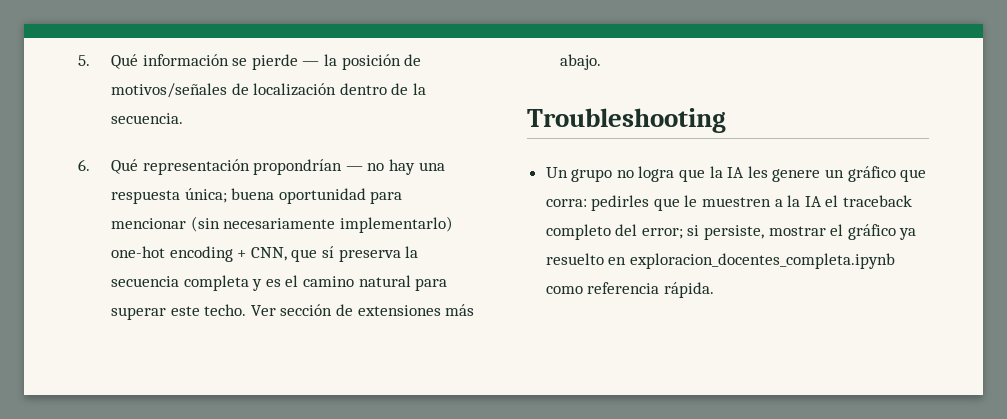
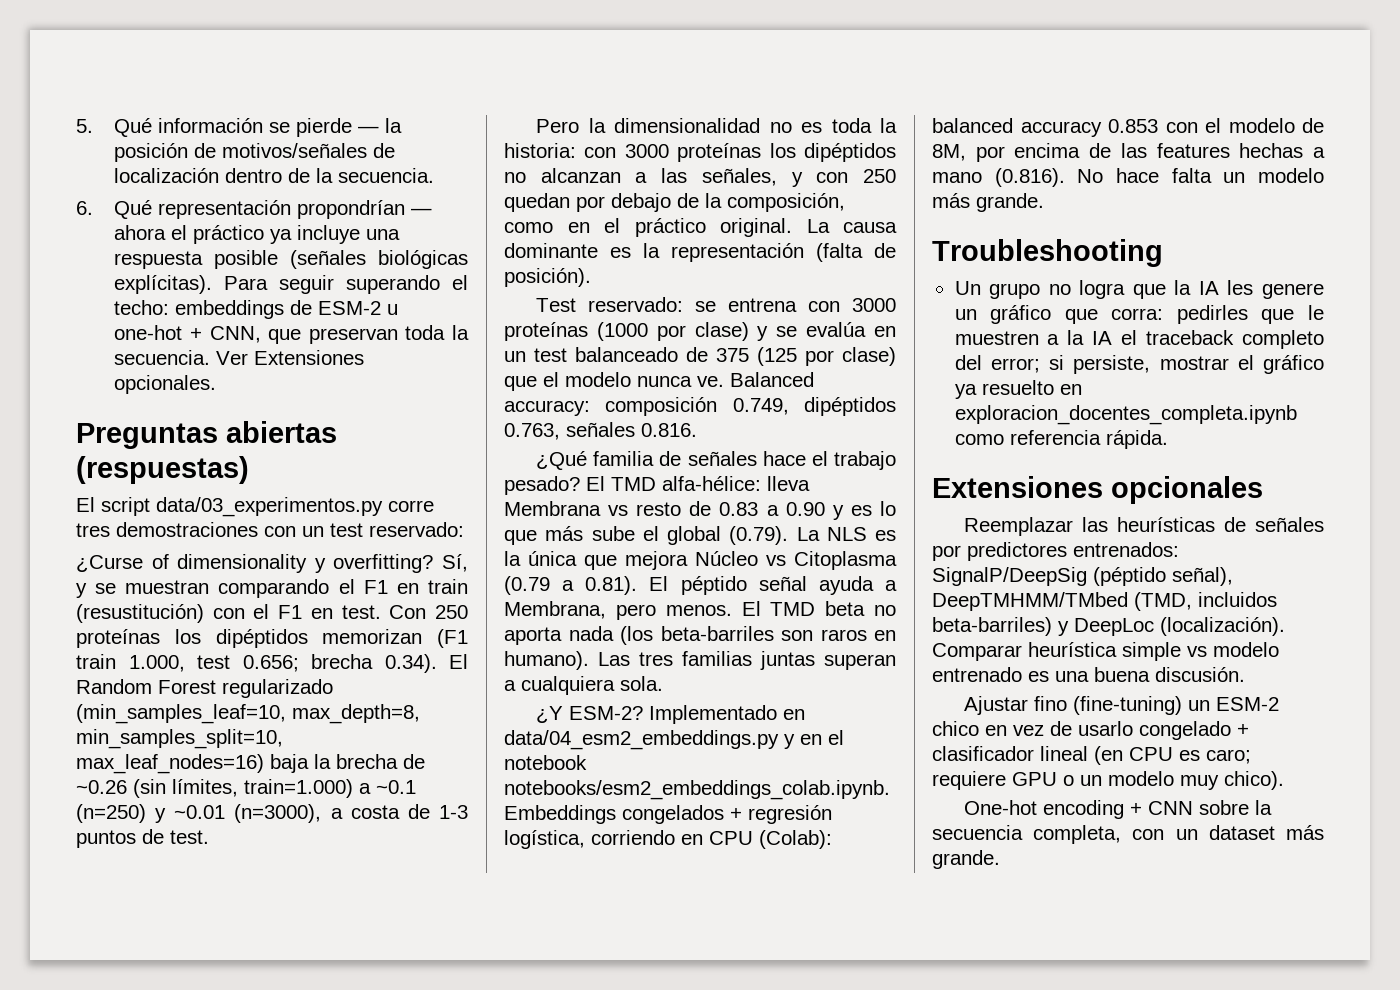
- 6. Qué representación propondrían — no hay una respuesta única; buena oportunidad para mencionar (sin necesariamente implementarlo) one-hot encoding + CNN, que sí preserva la secuencia completa y es el camino natural para superar este techo. Ver sección de extensiones más abajo.
+ 6. Qué representación propondrían — ahora el práctico ya incluye una respuesta posible (señales biológicas explícitas). Para seguir superando el techo: embeddings de ESM-2 u one-hot + CNN, que preservan toda la secuencia. Ver Extensiones opcionales.
+ Preguntas abiertas (respuestas)
+ El script data/03_experimentos.py corre tres demostraciones con un test reservado:
+ ¿Curse of dimensionality y overfitting? Sí, y se muestran comparando el F1 en train (resustitución) con el F1 en test. Con 250 proteínas los dipéptidos memorizan (F1 train 1.000, test 0.656; brecha 0.34). El Random Forest regularizado (min_samples_leaf=10, max_depth=8, min_samples_split=10, max_leaf_nodes=16) baja la brecha de ~0.26 (sin límites, train=1.000) a ~0.1 (n=250) y ~0.01 (n=3000), a costa de 1-3 puntos de test.
+ Pero la dimensionalidad no es toda la historia: con 3000 proteínas los dipéptidos no alcanzan a las señales, y con 250 quedan por debajo de la composición, como en el práctico original. La causa dominante es la representación (falta de posición).
+ Test reservado: se entrena con 3000 proteínas (1000 por clase) y se evalúa en un test balanceado de 375 (125 por clase) que el modelo nunca ve. Balanced accuracy: composición 0.749, dipéptidos 0.763, señales 0.816.
+ ¿Qué familia de señales hace el trabajo pesado? El TMD alfa-hélice: lleva Membrana vs resto de 0.83 a 0.90 y es lo que más sube el global (0.79). La NLS es la única que mejora Núcleo vs Citoplasma (0.79 a 0.81). El péptido señal ayuda a Membrana, pero menos. El TMD beta no aporta nada (los beta-barriles son raros en humano). Las tres familias juntas superan a cualquiera sola.
+ ¿Y ESM-2? Implementado en data/04_esm2_embeddings.py y en el notebook notebooks/esm2_embeddings_colab.ipynb. Embeddings congelados + regresión logística, corriendo en CPU (Colab): balanced accuracy 0.853 con el modelo de 8M, por encima de las features hechas a mano (0.816). No hace falta un modelo más grande.
+ Extensiones opcionales
+ Reemplazar las heurísticas de señales por predictores entrenados: SignalP/DeepSig (péptido señal), DeepTMHMM/TMbed (TMD, incluidos beta-barriles) y DeepLoc (localización). Comparar heurística simple vs modelo entrenado es una buena discusión.
+ Ajustar fino (fine-tuning) un ESM-2 chico en vez de usarlo congelado + clasificador lineal (en CPU es caro; requiere GPU o un modelo muy chico).
+ One-hot encoding + CNN sobre la secuencia completa, con un dataset más grande.

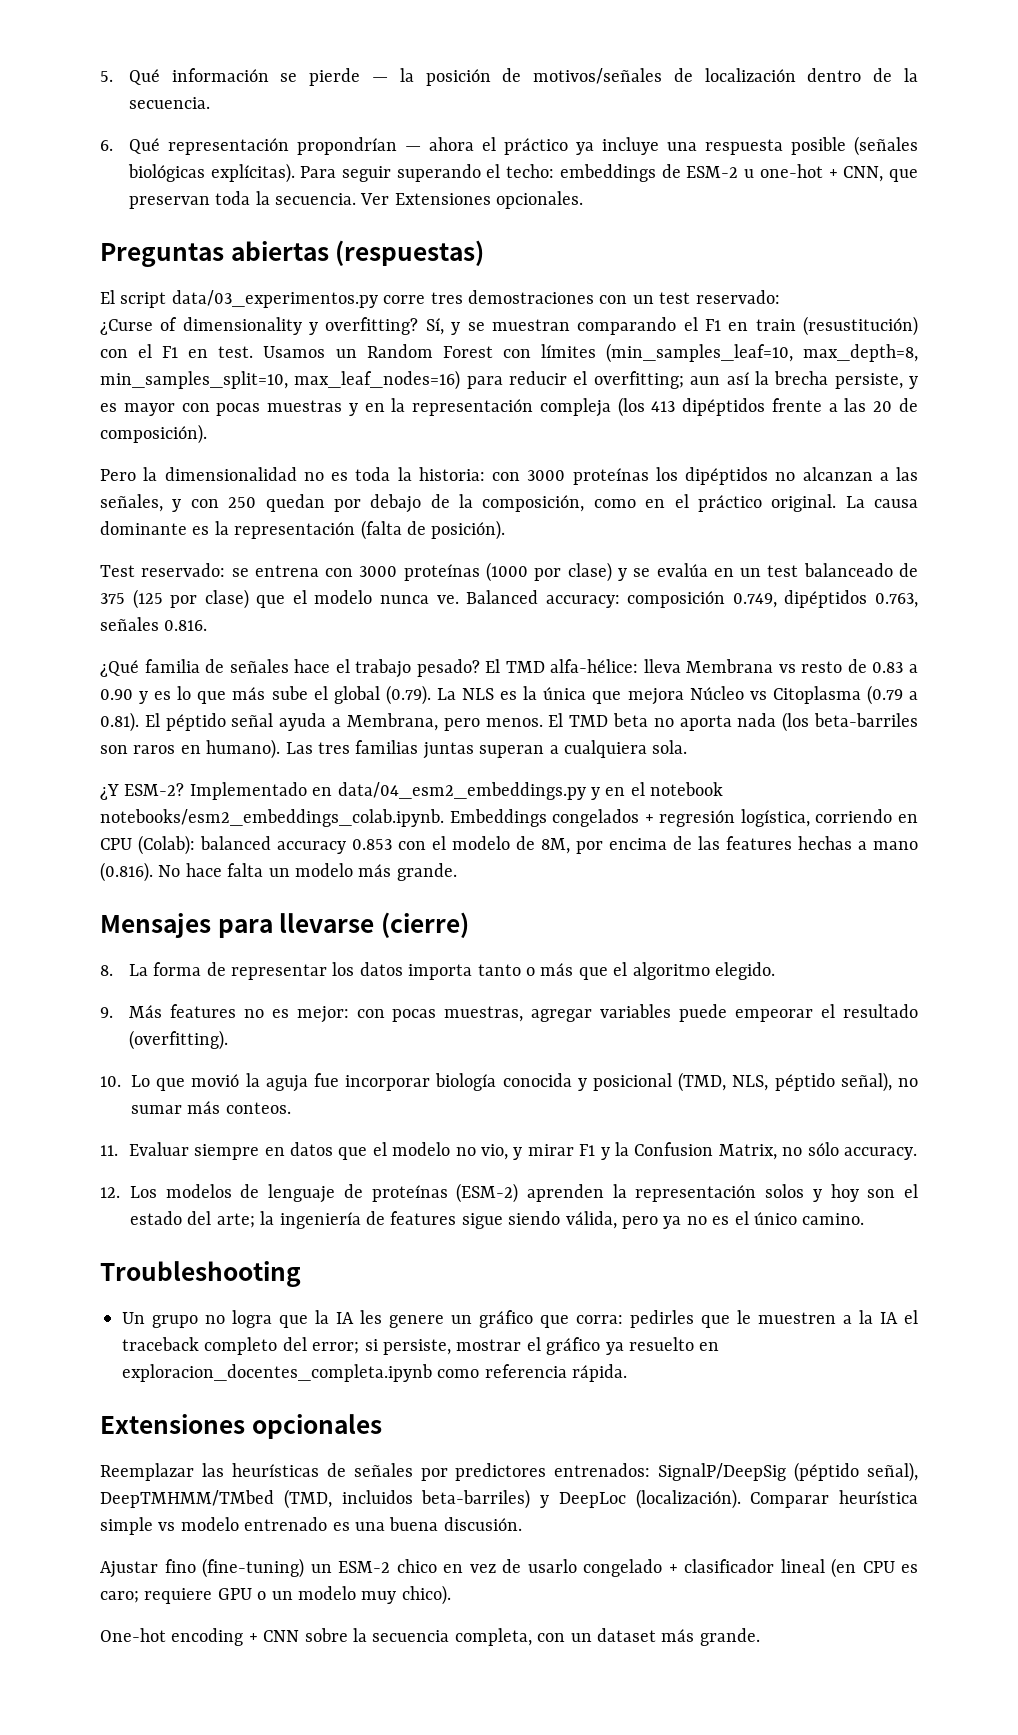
- Con 250 proteínas los dipéptidos memorizan (F1 train 1.000, test 0.656; brecha 0.34). El Random Forest regularizado (min_samples_leaf=10, max_depth=8, min_samples_split=10, max_leaf_nodes=16) baja la brecha de ~0.26 (sin límites, train=1.000) a ~0.1 (n=250) y ~0.01 (n=3000), a costa de 1-3 puntos de test.
+ Usamos un Random Forest con límites (min_samples_leaf=10, max_depth=8, min_samples_split=10, max_leaf_nodes=16) para reducir el overfitting; aun así la brecha persiste, y es mayor con pocas muestras y en la representación compleja (los 413 dipéptidos frente a las 20 de composición).
+ Mensajes para llevarse (cierre)
+ 8. La forma de representar los datos importa tanto o más que el algoritmo elegido.
+ 9. Más features no es mejor: con pocas muestras, agregar variables puede empeorar el resultado (overfitting).
+ 10. Lo que movió la aguja fue incorporar biología conocida y posicional (TMD, NLS, péptido señal), no sumar más conteos.
+ 11. Evaluar siempre en datos que el modelo no vio, y mirar F1 y la Confusion Matrix, no sólo accuracy.
+ 12. Los modelos de lenguaje de proteínas (ESM-2) aprenden la representación solos y hoy son el estado del arte; la ingeniería de features sigue siendo válida, pero ya no es el único camino.

